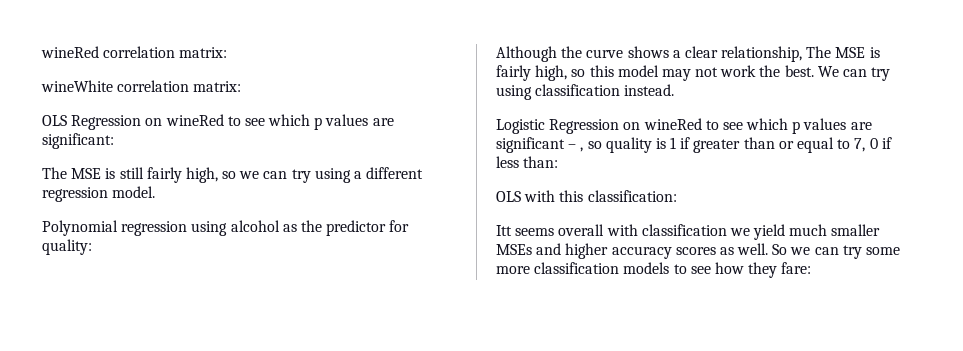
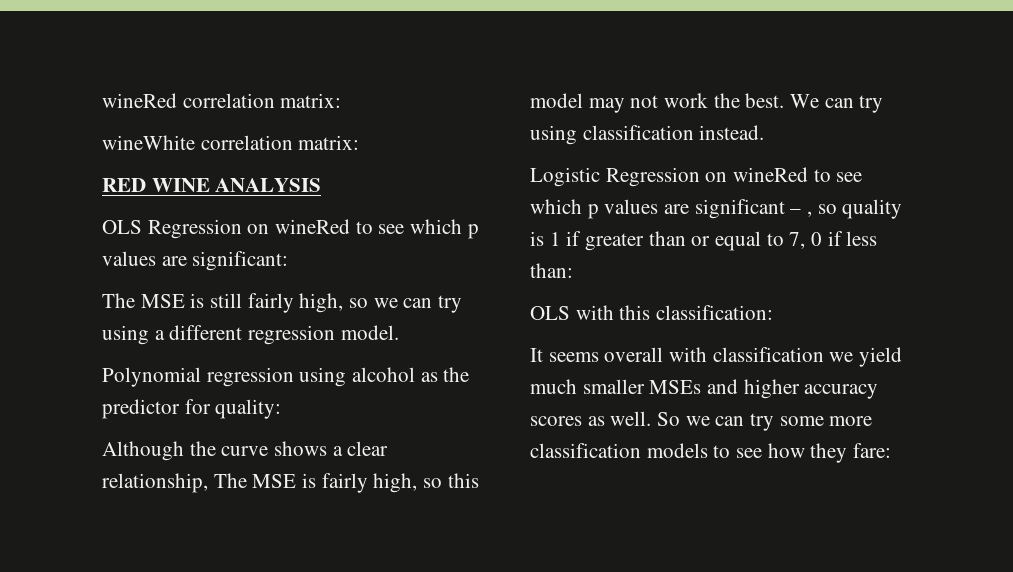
+ RED WINE ANALYSIS
- Itt seems overall with classification we yield much smaller MSEs and higher accuracy scores as well.
+ It seems overall with classification we yield much smaller MSEs and higher accuracy scores as well.

